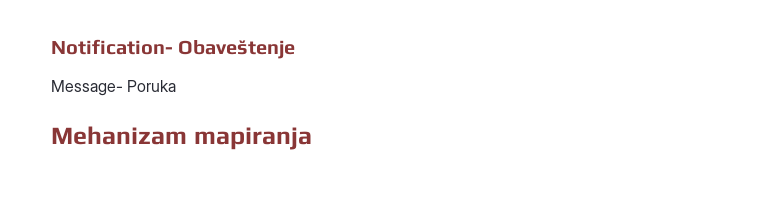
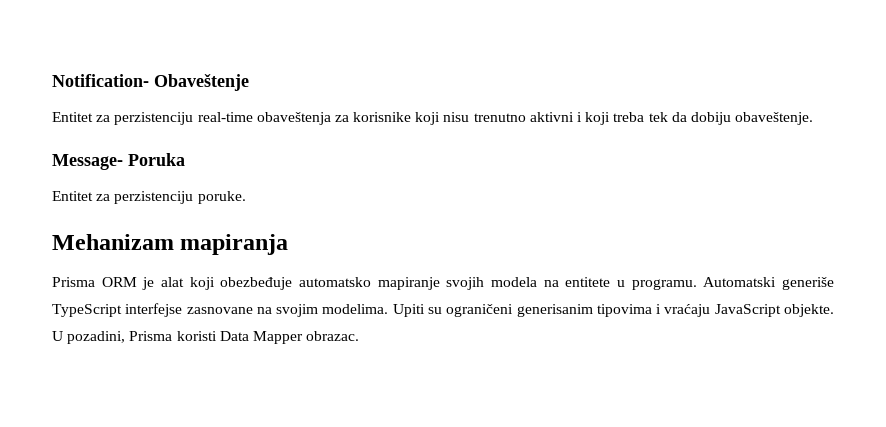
+ Entitet za perzistenciju real-time obaveštenja za korisnike koji nisu trenutno aktivni i koji treba tek da dobiju obaveštenje.
  Message- Poruka
+ Entitet za perzistenciju poruke.
  Mehanizam mapiranja
+ Prisma ORM je alat koji obezbeđuje automatsko mapiranje svojih modela na entitete u programu. Automatski generiše TypeScript interfejse zasnovane na svojim modelima. Upiti su ograničeni generisanim tipovima i vraćaju JavaScript objekte. U pozadini, Prisma koristi Data Mapper obrazac.

